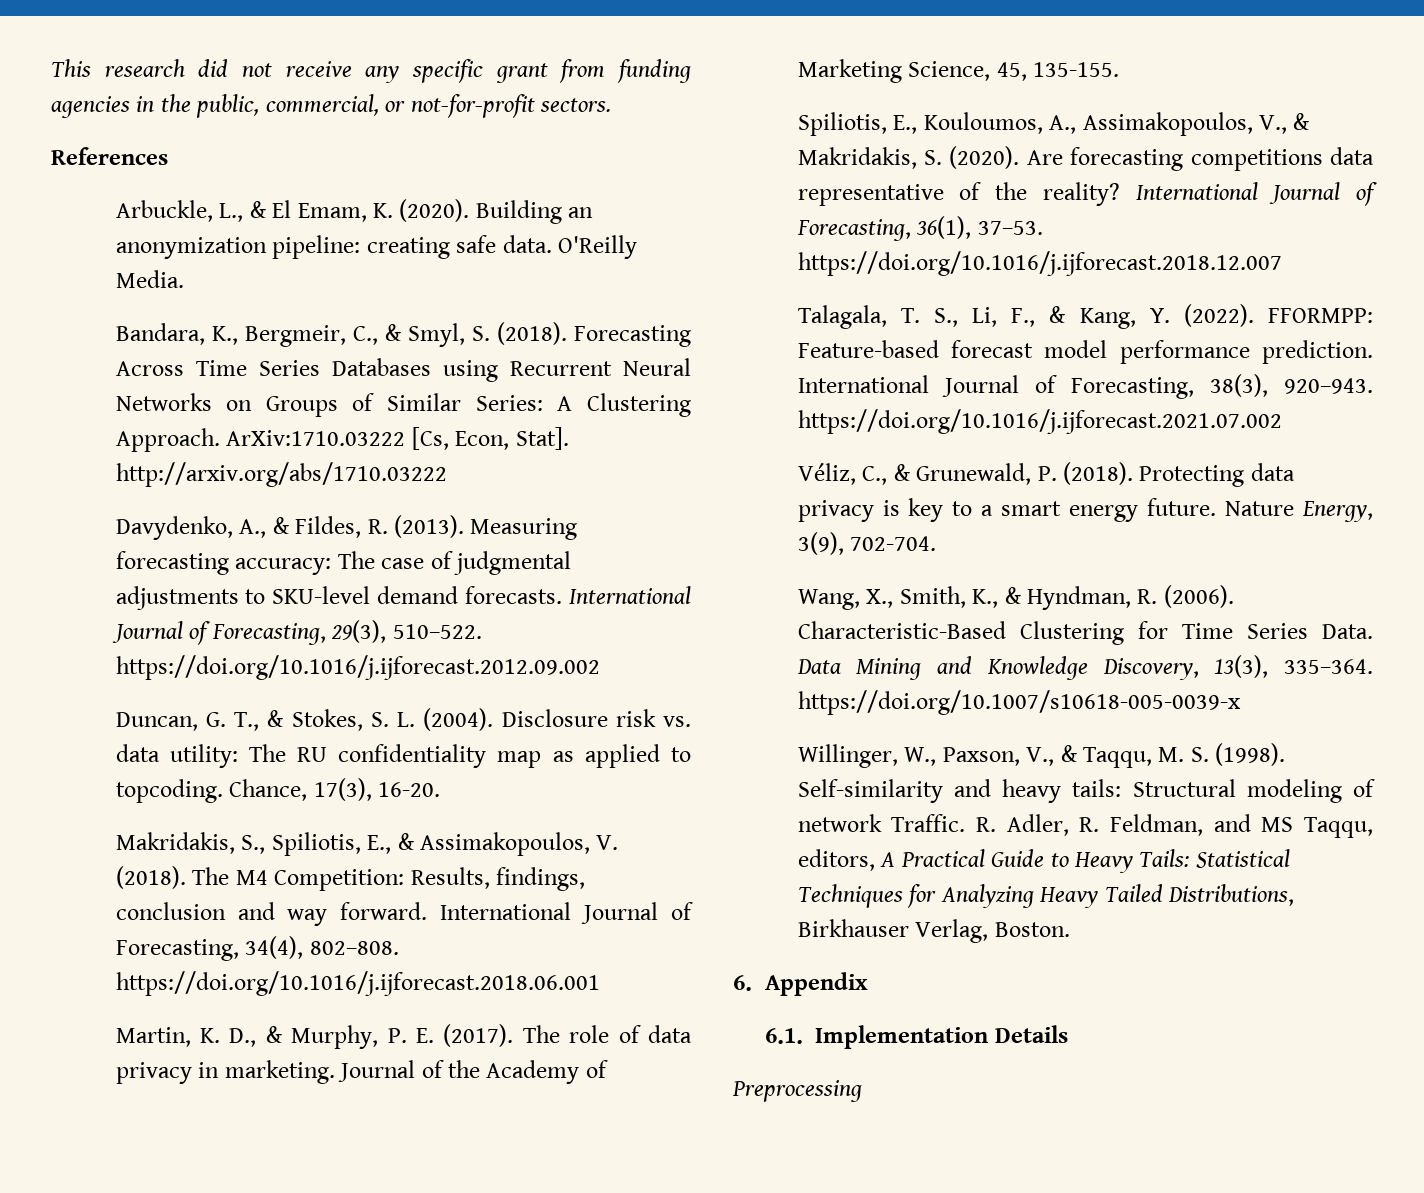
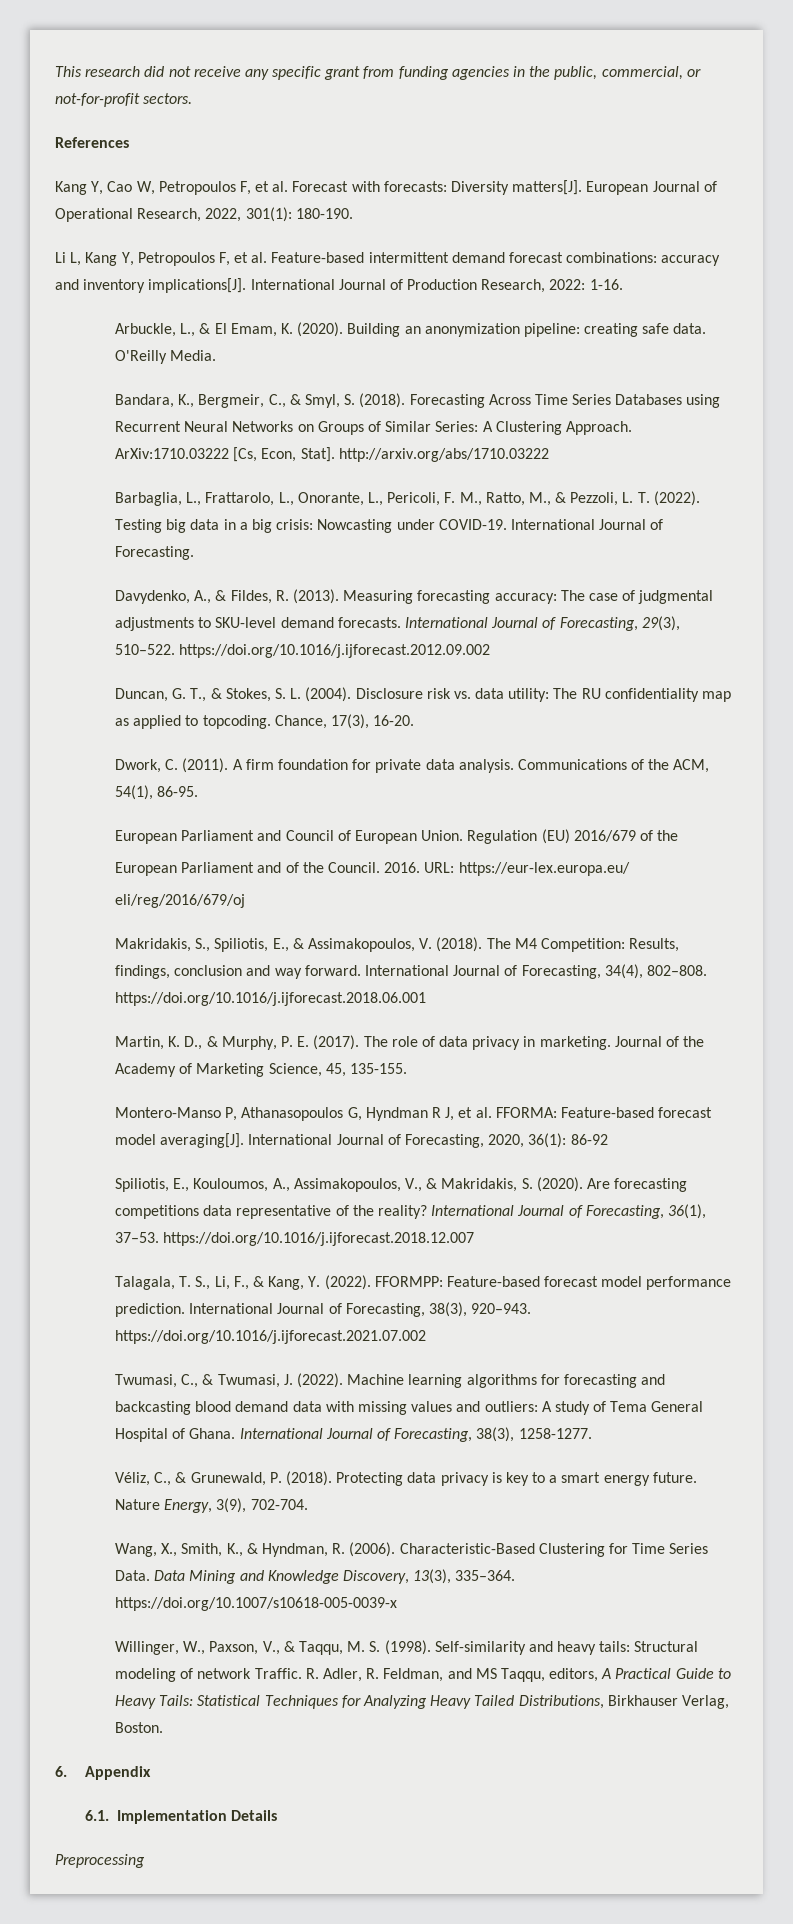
+ Kang Y, Cao W, Petropoulos F, et al. Forecast with forecasts: Diversity matters[J]. European Journal of Operational Research, 2022, 301(1): 180-190.
+ Li L, Kang Y, Petropoulos F, et al. Feature-based intermittent demand forecast combinations: accuracy and inventory implications[J]. International Journal of Production Research, 2022: 1-16.
+ Barbaglia, L., Frattarolo, L., Onorante, L., Pericoli, F. M., Ratto, M., & Pezzoli, L. T. (2022). Testing big data in a big crisis: Nowcasting under COVID-19. International Journal of Forecasting.
+ Dwork, C. (2011). A firm foundation for private data analysis. Communications of the ACM, 54(1), 86-95.
+ European Parliament and Council of European Union. Regulation (EU) 2016/679 of the
+ European Parliament and of the Council. 2016. URL: https://eur-lex.europa.eu/
+ eli/reg/2016/679/oj
+ Montero-Manso P, Athanasopoulos G, Hyndman R J, et al. FFORMA: Feature-based forecast model averaging[J]. International Journal of Forecasting, 2020, 36(1): 86-92
+ Twumasi, C., & Twumasi, J. (2022). Machine learning algorithms for forecasting and backcasting blood demand data with missing values and outliers: A study of Tema General Hospital of Ghana. International Journal of Forecasting, 38(3), 1258-1277.

